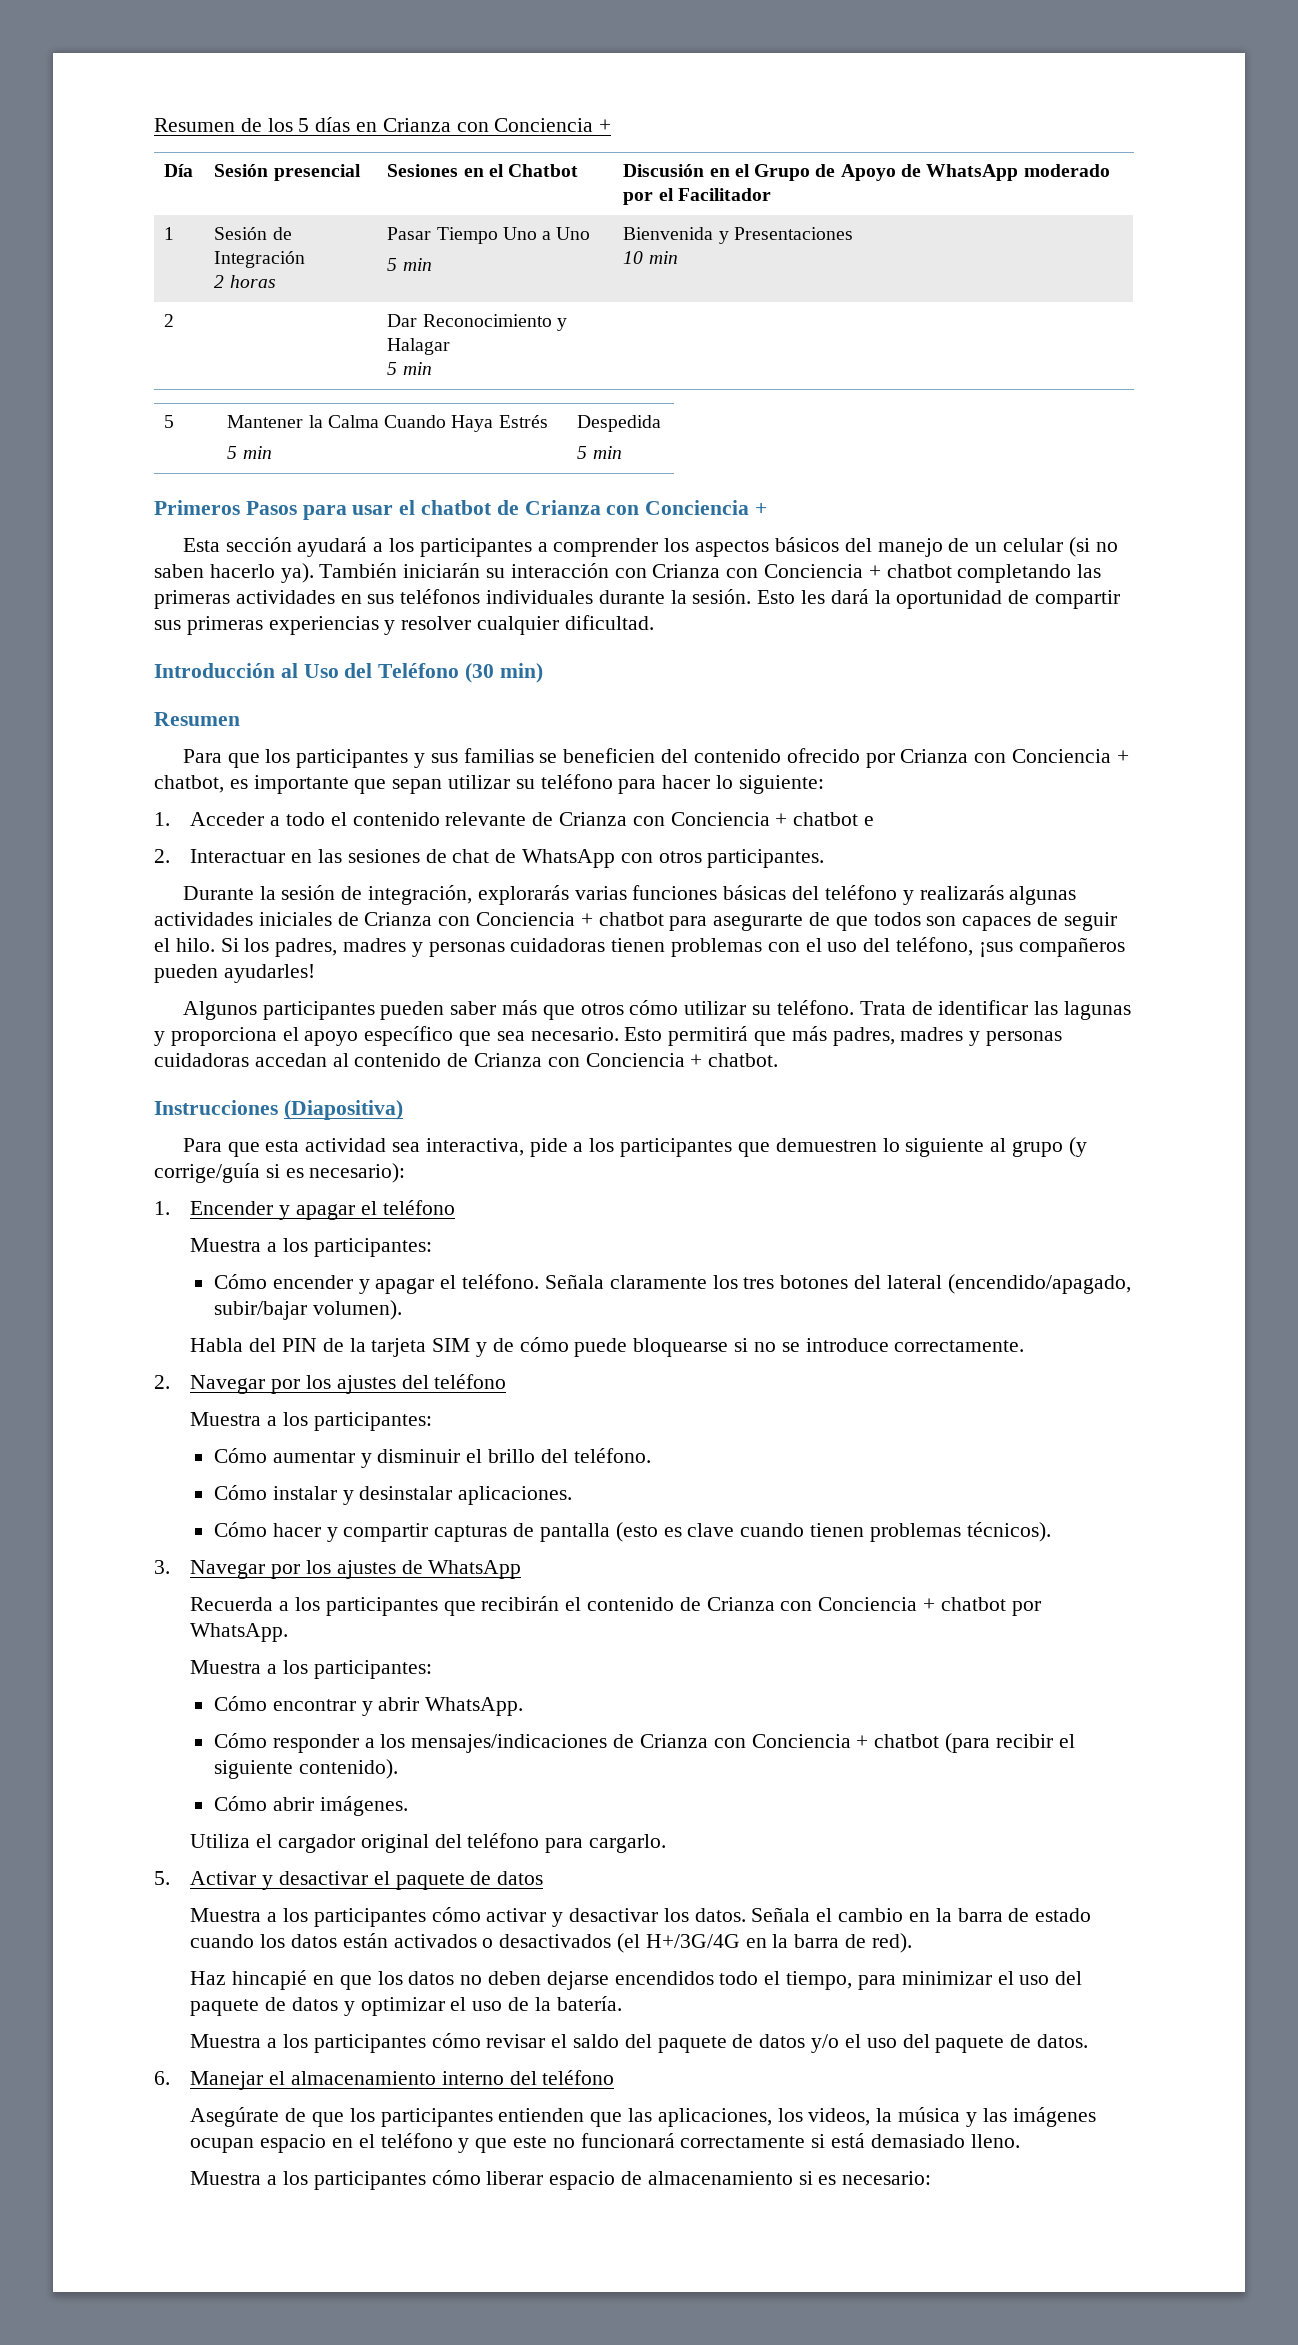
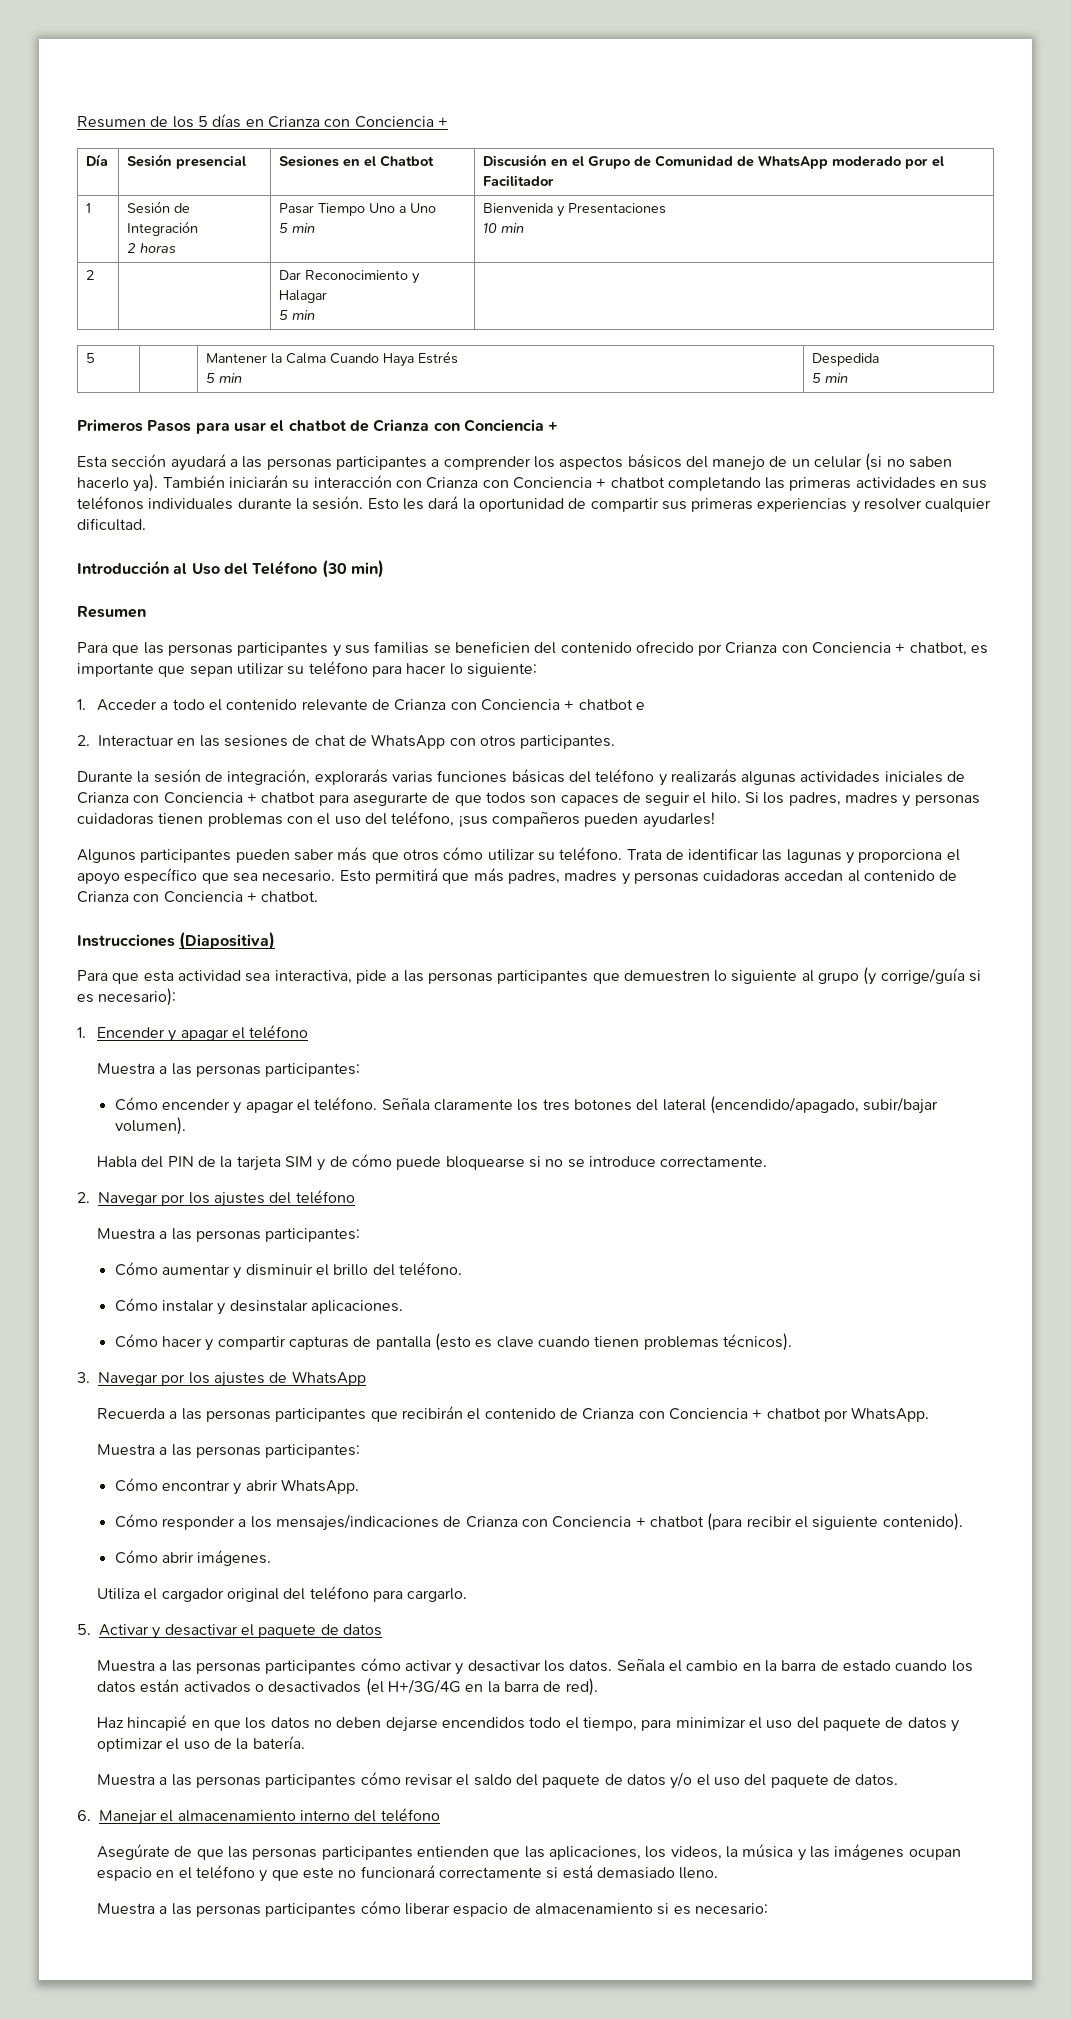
- Día | Sesión presencial | Sesiones en el Chatbot | Discusión en el Grupo de Apoyo de WhatsApp moderado por el Facilitador
+ Día | Sesión presencial | Sesiones en el Chatbot | Discusión en el Grupo de Comunidad de WhatsApp moderado por el Facilitador
- Esta sección ayudará a los participantes a comprender los aspectos básicos del manejo de un celular (si no saben hacerlo ya).
+ Esta sección ayudará a las personas participantes a comprender los aspectos básicos del manejo de un celular (si no saben hacerlo ya).
- Para que los participantes y sus familias se beneficien del contenido ofrecido por Crianza con Conciencia + chatbot, es importante que sepan utilizar su teléfono para hacer lo siguiente:
+ Para que las personas participantes y sus familias se beneficien del contenido ofrecido por Crianza con Conciencia + chatbot, es importante que sepan utilizar su teléfono para hacer lo siguiente:
- Para que esta actividad sea interactiva, pide a los participantes que demuestren lo siguiente al grupo (y corrige/guía si es necesario):
+ Para que esta actividad sea interactiva, pide a las personas participantes que demuestren lo siguiente al grupo (y corrige/guía si es necesario):
  1. Encender y apagar el teléfono
- Muestra a los participantes:
+ Muestra a las personas participantes:
  2. Navegar por los ajustes del teléfono
- Muestra a los participantes:
+ Muestra a las personas participantes:
- Recuerda a los participantes que recibirán el contenido de Crianza con Conciencia + chatbot por WhatsApp.
- Muestra a los participantes:
+ Recuerda a las personas participantes que recibirán el contenido de Crianza con Conciencia + chatbot por WhatsApp.
+ Muestra a las personas participantes:
- Muestra a los participantes cómo activar y desactivar los datos.
+ Muestra a las personas participantes cómo activar y desactivar los datos.
- Muestra a los participantes cómo revisar el saldo del paquete de datos y/o el uso del paquete de datos.
+ Muestra a las personas participantes cómo revisar el saldo del paquete de datos y/o el uso del paquete de datos.
- Asegúrate de que los participantes entienden que las aplicaciones, los videos, la música y las imágenes ocupan espacio en el teléfono y que este no funcionará correctamente si está demasiado lleno.
+ Asegúrate de que las personas participantes entienden que las aplicaciones, los videos, la música y las imágenes ocupan espacio en el teléfono y que este no funcionará correctamente si está demasiado lleno.
- Muestra a los participantes cómo liberar espacio de almacenamiento si es necesario:
+ Muestra a las personas participantes cómo liberar espacio de almacenamiento si es necesario:

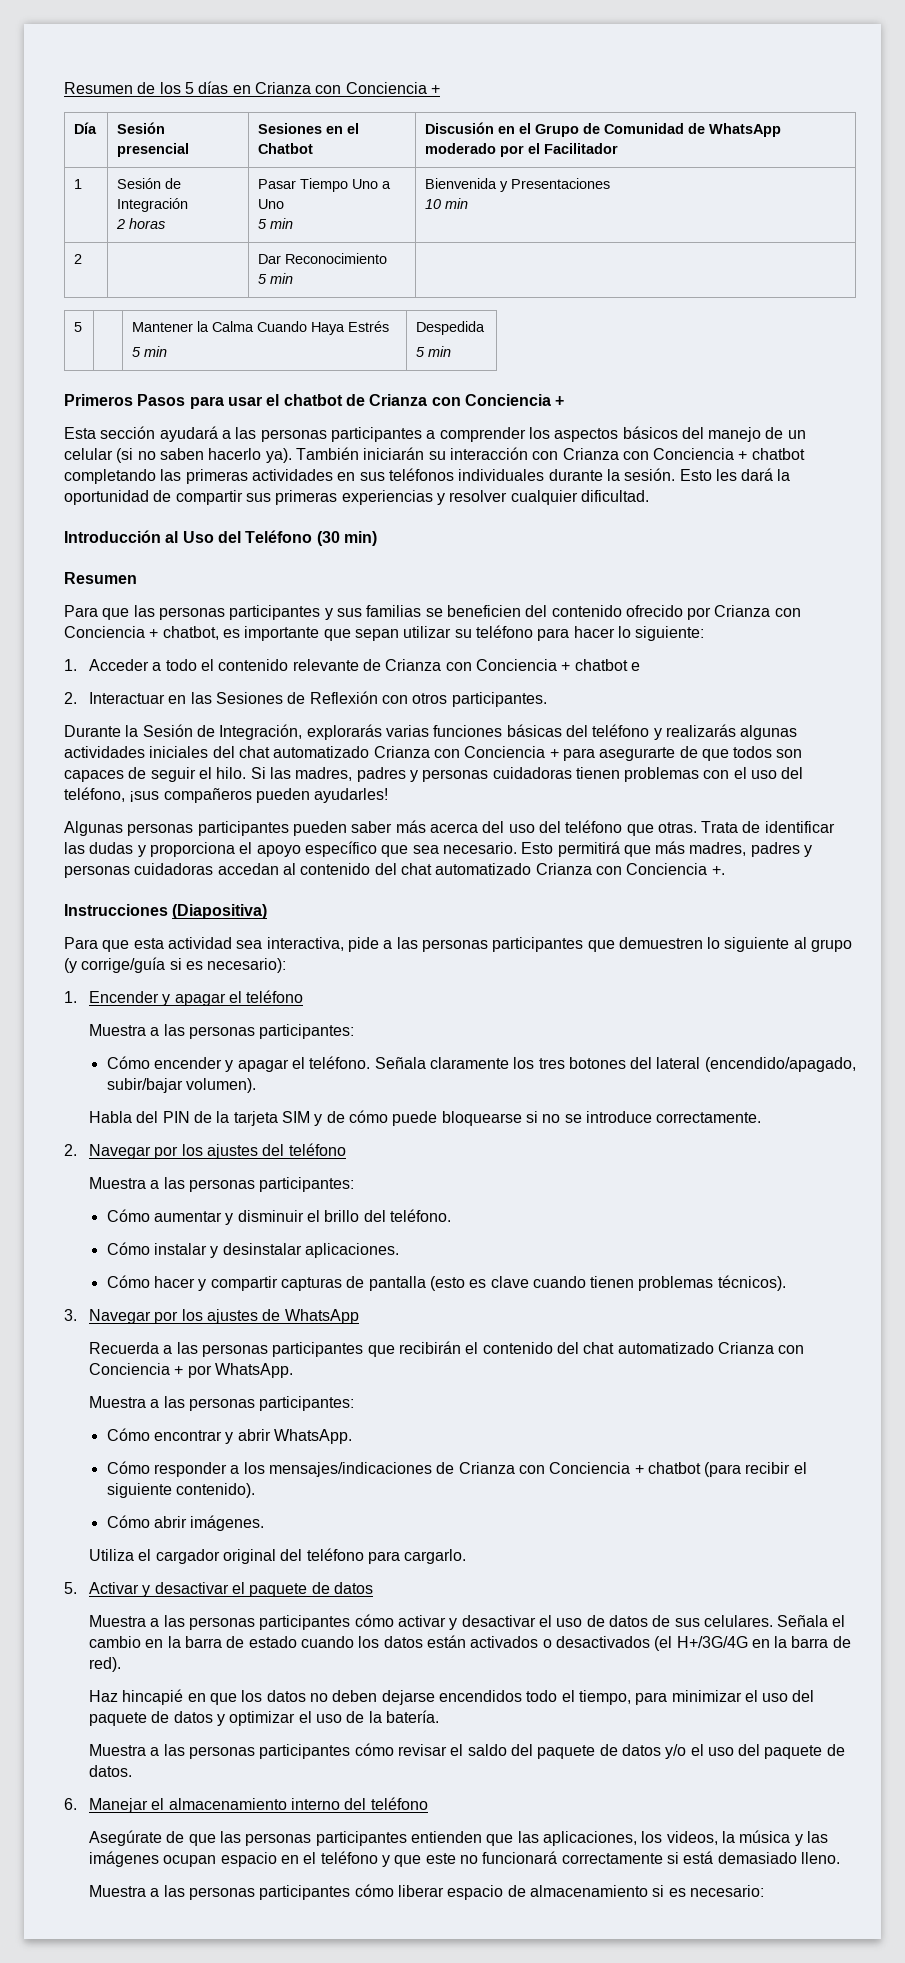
- 2 | | Dar Reconocimiento y Halagar
+ 2 | | Dar Reconocimiento
- 2. Interactuar en las sesiones de chat de WhatsApp con otros participantes.
+ 2. Interactuar en las Sesiones de Reflexión con otros participantes.
- Durante la sesión de integración, explorarás varias funciones básicas del teléfono y realizarás algunas actividades iniciales de Crianza con Conciencia + chatbot para asegurarte de que todos son capaces de seguir el hilo.
+ Durante la Sesión de Integración, explorarás varias funciones básicas del teléfono y realizarás algunas actividades iniciales del chat automatizado Crianza con Conciencia + para asegurarte de que todos son capaces de seguir el hilo.
- Si los padres, madres y personas cuidadoras tienen problemas con el uso del teléfono, ¡sus compañeros pueden ayudarles!
+ Si las madres, padres y personas cuidadoras tienen problemas con el uso del teléfono, ¡sus compañeros pueden ayudarles!
- Algunos participantes pueden saber más que otros cómo utilizar su teléfono.
+ Algunas personas participantes pueden saber más acerca del uso del teléfono que otras.
- Trata de identificar las lagunas y proporciona el apoyo específico que sea necesario.
+ Trata de identificar las dudas y proporciona el apoyo específico que sea necesario.
- Esto permitirá que más padres, madres y personas cuidadoras accedan al contenido de Crianza con Conciencia + chatbot.
+ Esto permitirá que más madres, padres y personas cuidadoras accedan al contenido del chat automatizado Crianza con Conciencia +.
- Recuerda a las personas participantes que recibirán el contenido de Crianza con Conciencia + chatbot por WhatsApp.
+ Recuerda a las personas participantes que recibirán el contenido del chat automatizado Crianza con Conciencia + por WhatsApp.
- Muestra a las personas participantes cómo activar y desactivar los datos.
+ Muestra a las personas participantes cómo activar y desactivar el uso de datos de sus celulares.

